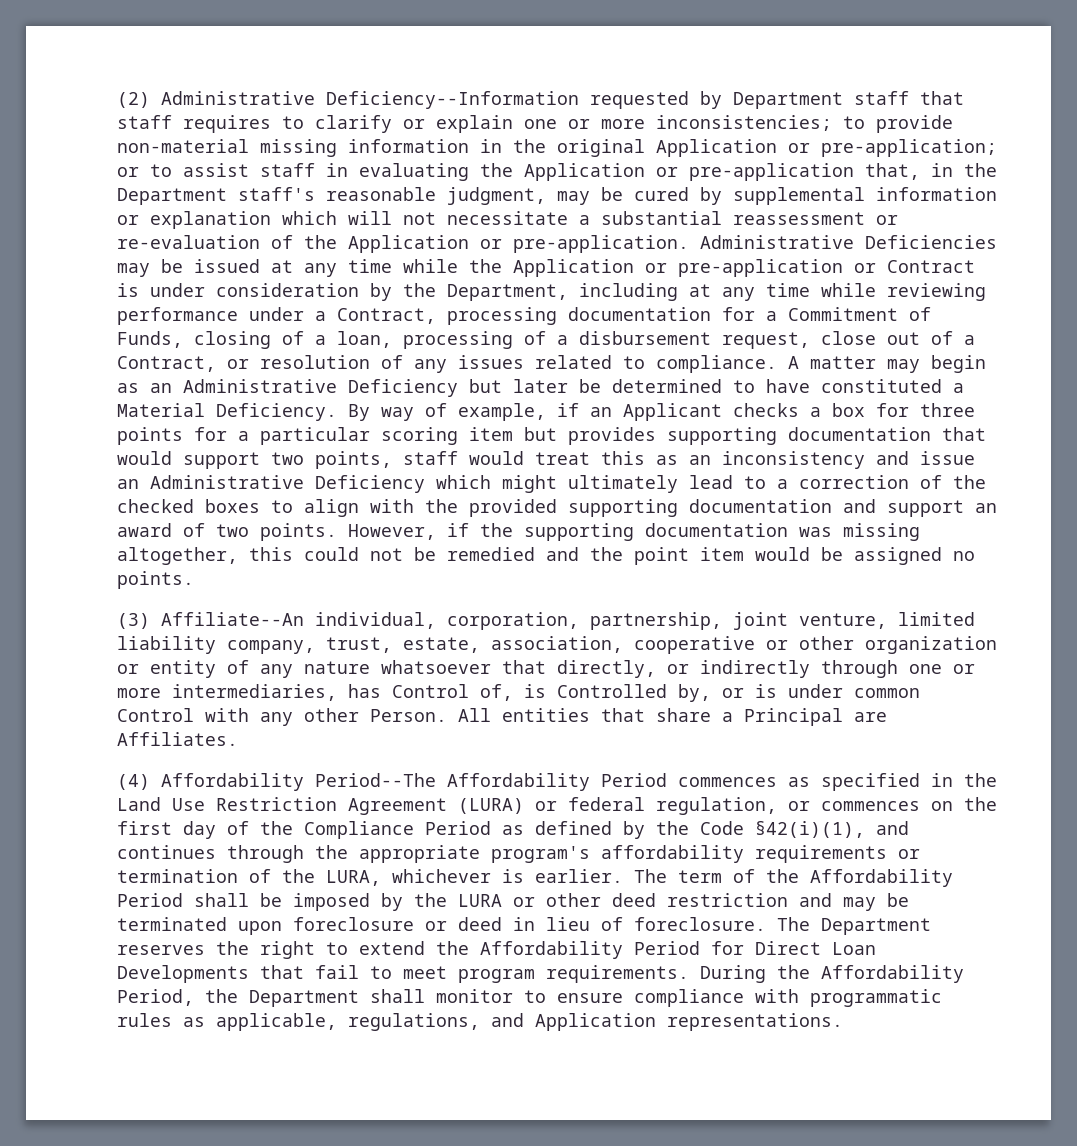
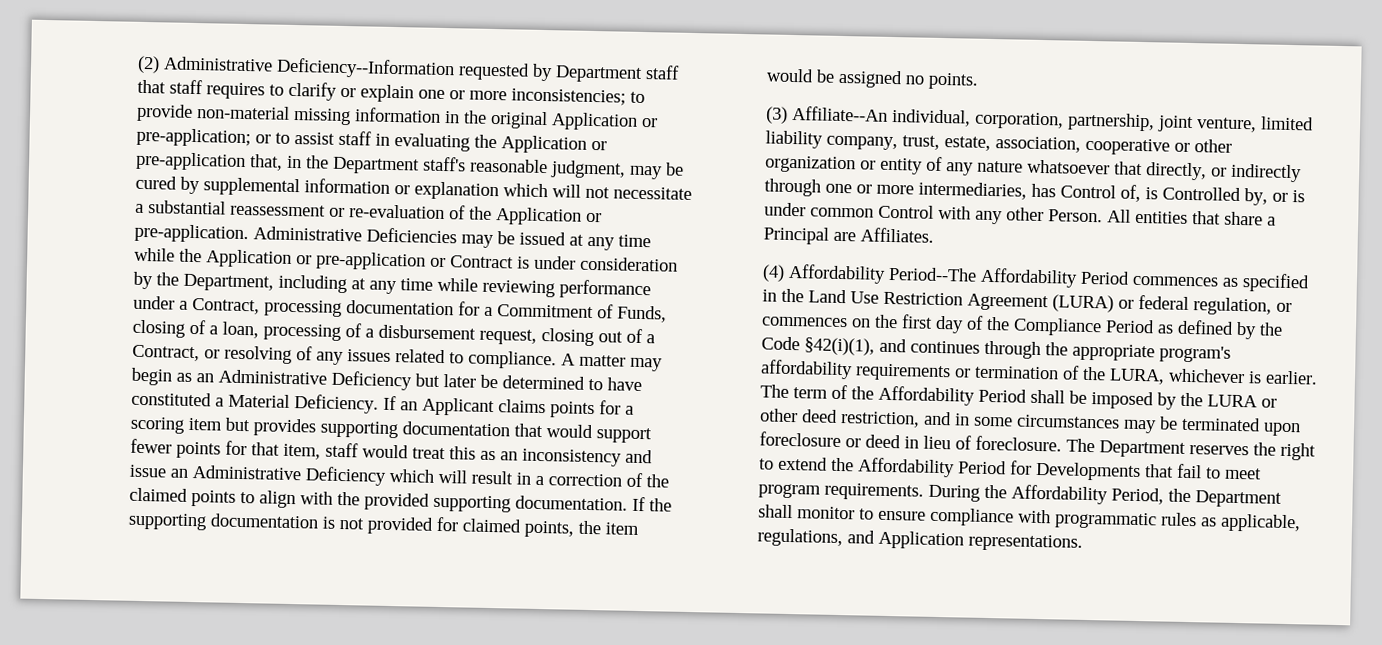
- Administrative Deficiencies may be issued at any time while the Application or pre-application or Contract is under consideration by the Department, including at any time while reviewing performance under a Contract, processing documentation for a Commitment of Funds, closing of a loan, processing of a disbursement request, close out of a Contract, or resolution of any issues related to compliance.
+ Administrative Deficiencies may be issued at any time while the Application or pre-application or Contract is under consideration by the Department, including at any time while reviewing performance under a Contract, processing documentation for a Commitment of Funds, closing of a loan, processing of a disbursement request, closing out of a Contract, or resolving of any issues related to compliance.
- By way of example, if an Applicant checks a box for three points for a particular scoring item but provides supporting documentation that would support two points, staff would treat this as an inconsistency and issue an Administrative Deficiency which might ultimately lead to a correction of the checked boxes to align with the provided supporting documentation and support an award of two points. However, if the supporting documentation was missing altogether, this could not be remedied and the point item would be assigned no points.
+ If an Applicant claims points for a scoring item but provides supporting documentation that would support fewer points for that item, staff would treat this as an inconsistency and issue an Administrative Deficiency which will result in a correction of the claimed points to align with the provided supporting documentation. If the supporting documentation is not provided for claimed points, the item would be assigned no points.
- The term of the Affordability Period shall be imposed by the LURA or other deed restriction and may be terminated upon foreclosure or deed in lieu of foreclosure.
+ The term of the Affordability Period shall be imposed by the LURA or other deed restriction, and in some circumstances may be terminated upon foreclosure or deed in lieu of foreclosure.
- The Department reserves the right to extend the Affordability Period for Direct Loan Developments that fail to meet program requirements.
+ The Department reserves the right to extend the Affordability Period for Developments that fail to meet program requirements.

